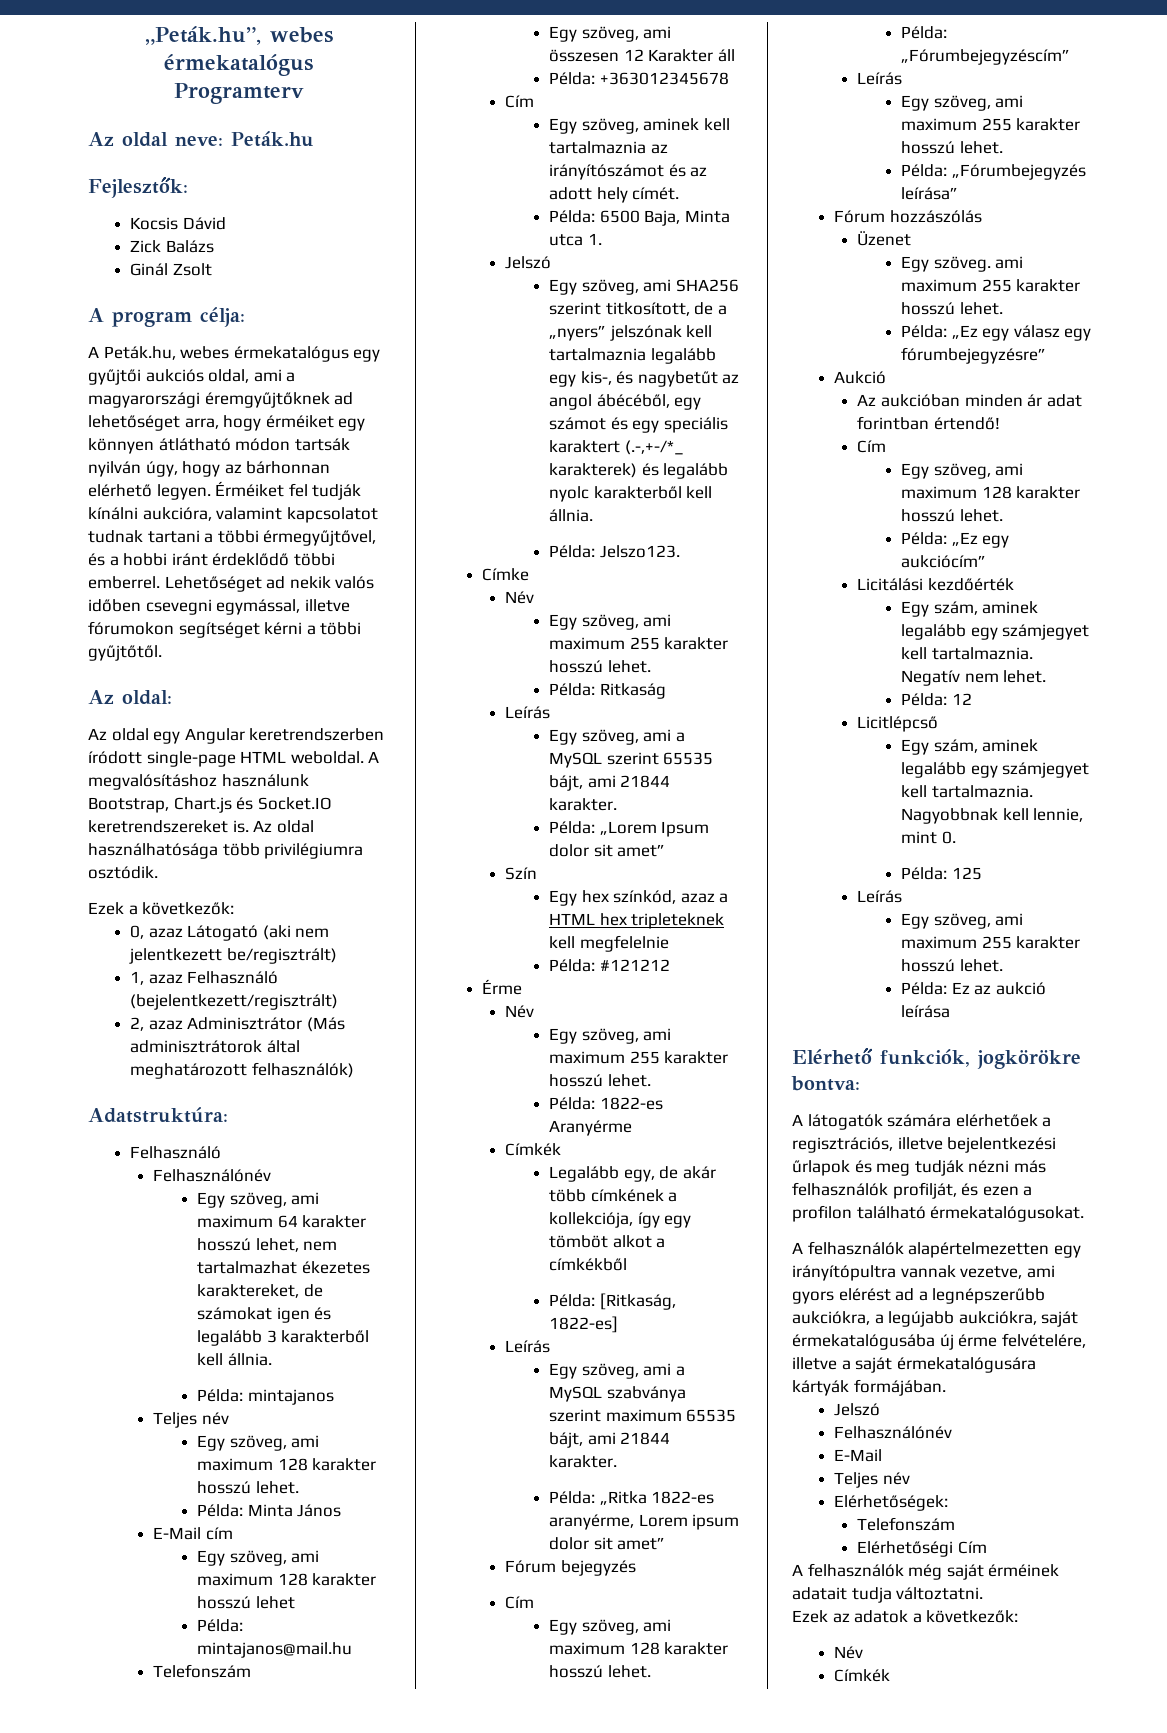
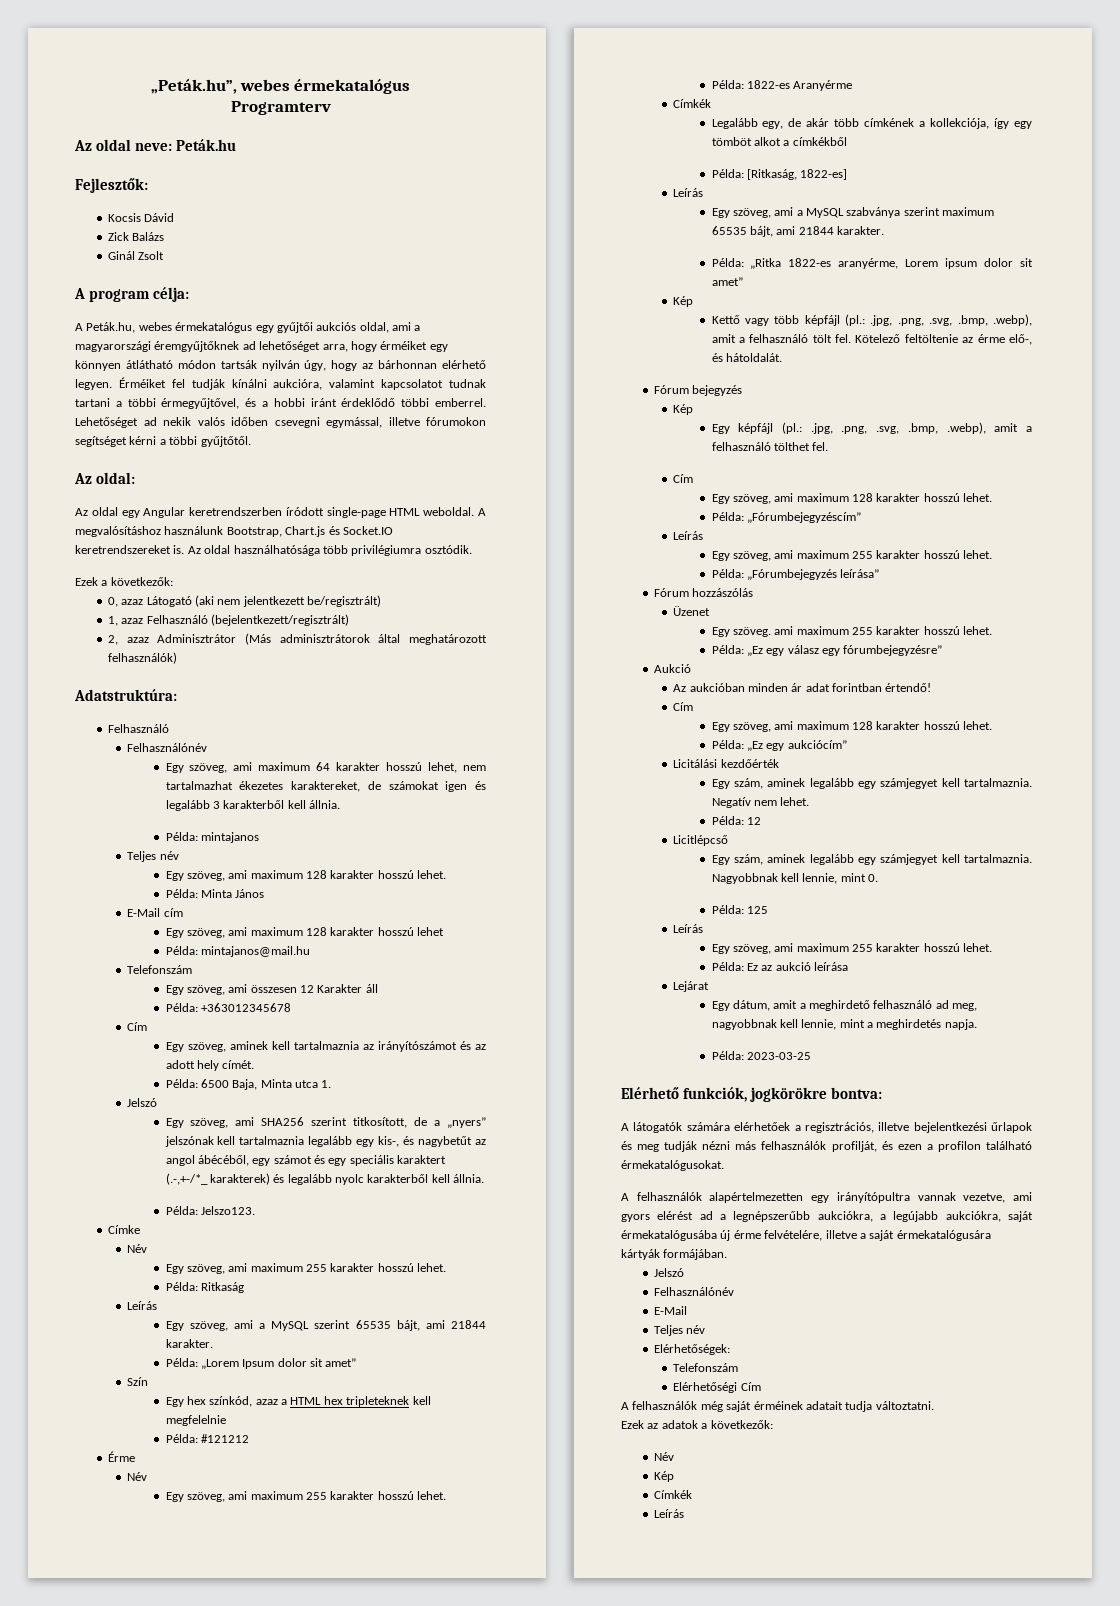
  Példa: „Ritka 1822-es aranyérme, Lorem ipsum dolor sit amet”
+ Kép
+ Kettő vagy több képfájl (pl.: .jpg, .png, .svg, .bmp, .webp), amit a felhasználó tölt fel. Kötelező feltöltenie az érme elő-, és hátoldalát.
  Fórum bejegyzés
+ Kép
+ Egy képfájl (pl.: .jpg, .png, .svg, .bmp, .webp), amit a felhasználó tölthet fel.
+ Lejárat
+ Egy dátum, amit a meghirdető felhasználó ad meg, nagyobbnak kell lennie, mint a meghirdetés napja.
+ Példa: 2023-03-25
  Ezek az adatok a következők:
  Név
+ Kép
  Címkék
+ Leírás

